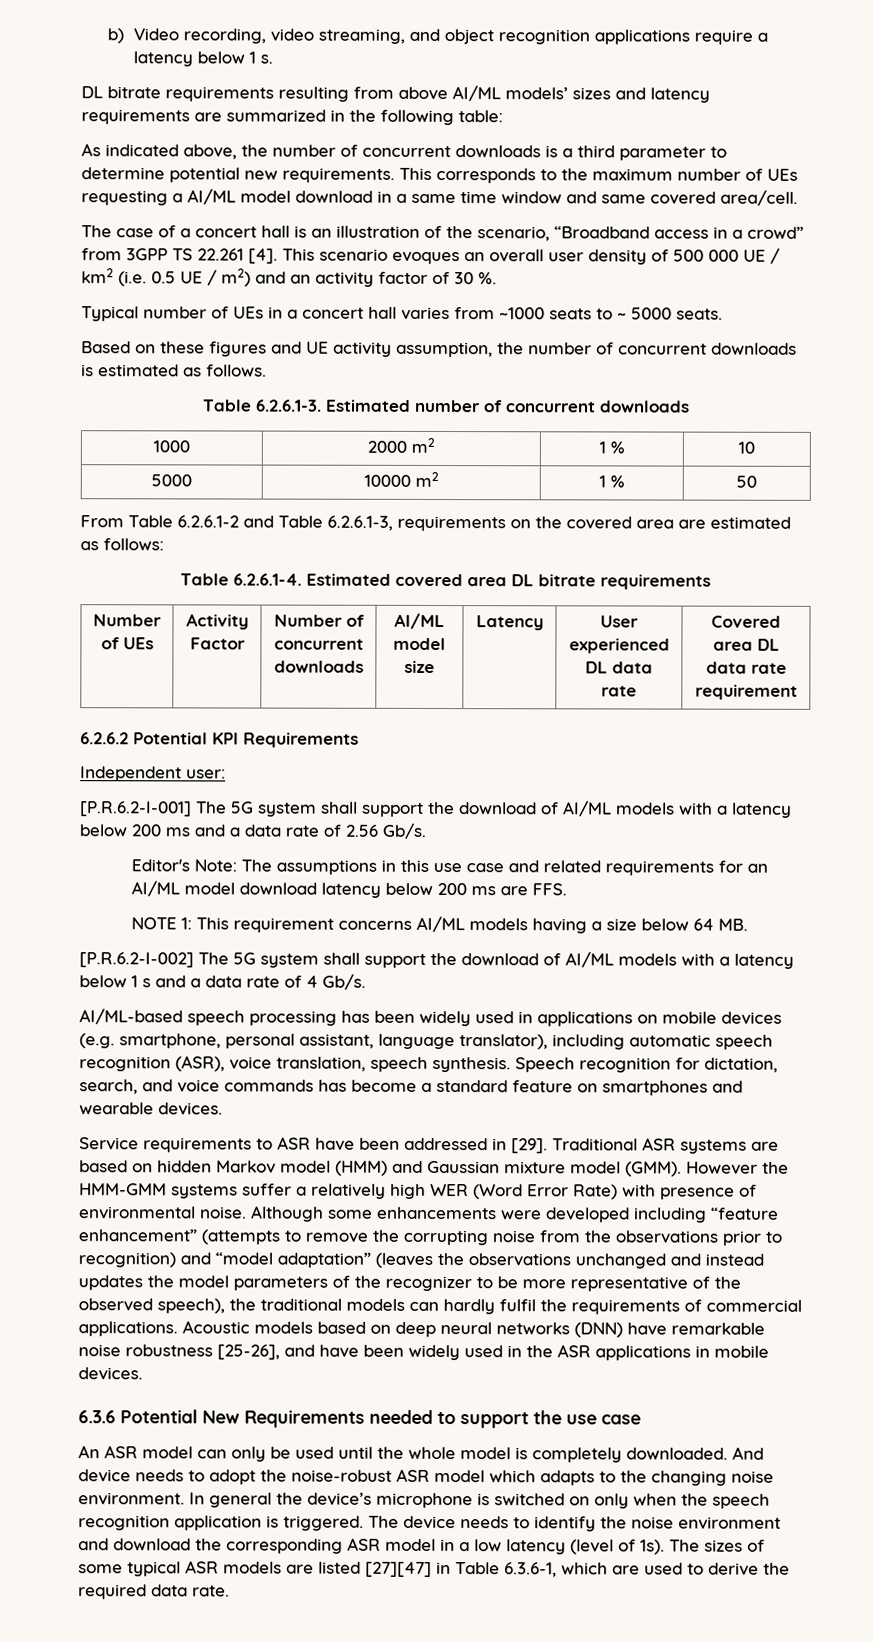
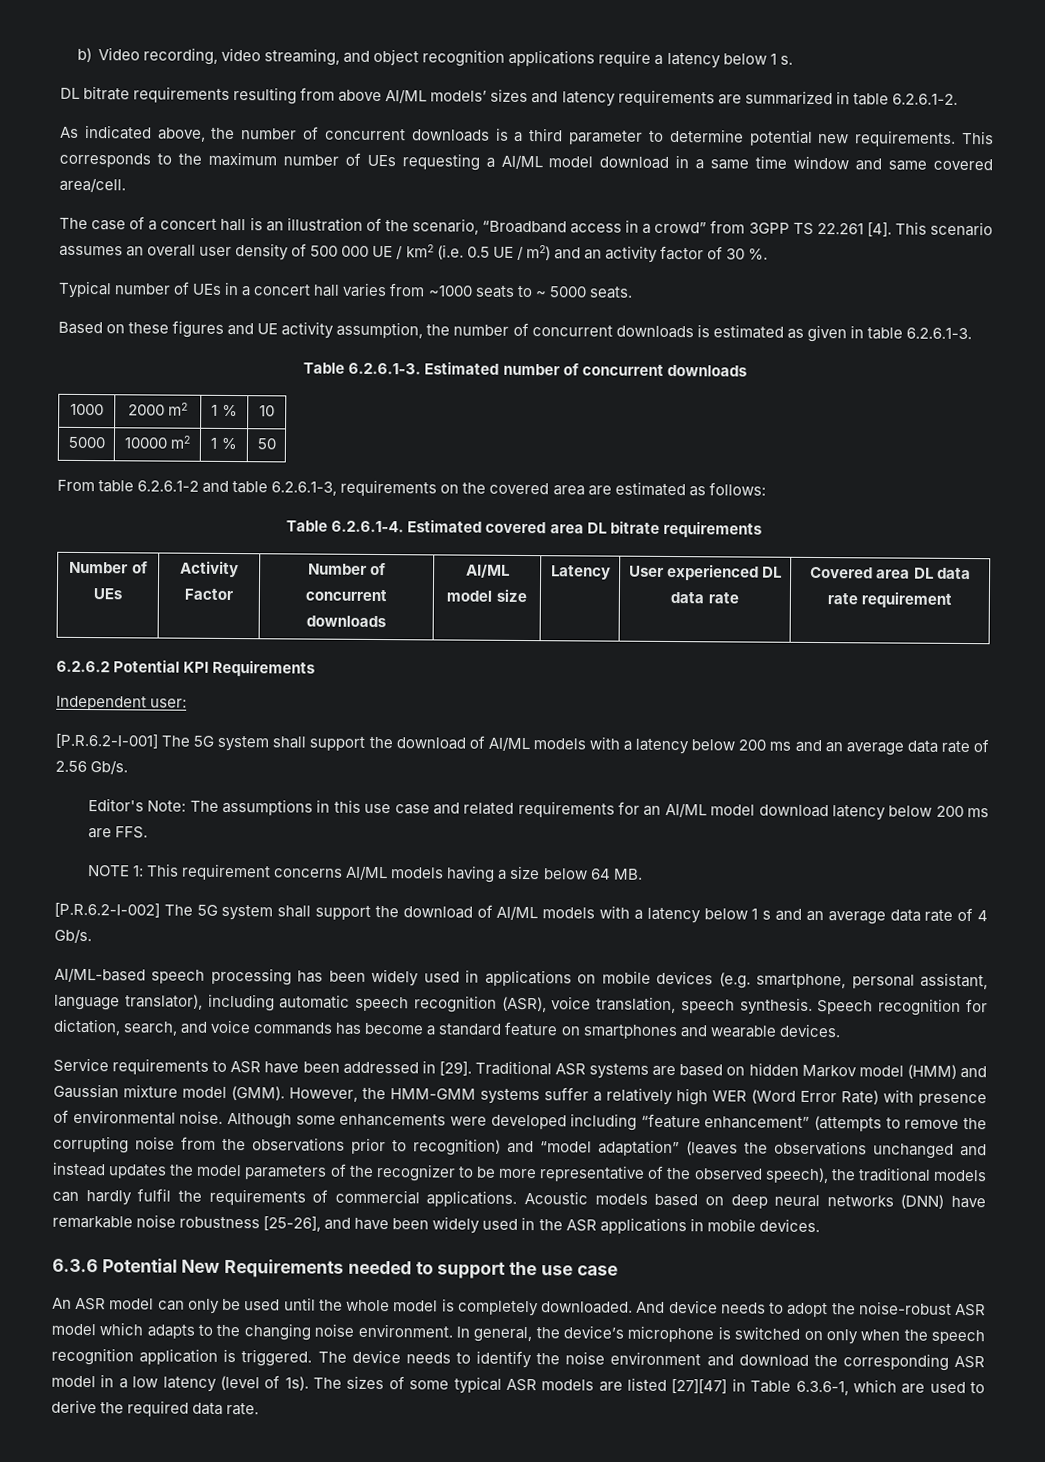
- DL bitrate requirements resulting from above AI/ML models’ sizes and latency requirements are summarized in the following table:
+ DL bitrate requirements resulting from above AI/ML models’ sizes and latency requirements are summarized in table 6.2.6.1-2.
- This scenario evoques an overall user density of 500 000 UE / km2 (i.e. 0.5 UE / m2) and an activity factor of 30 %.
+ This scenario assumes an overall user density of 500 000 UE / km2 (i.e. 0.5 UE / m2) and an activity factor of 30 %.
- Based on these figures and UE activity assumption, the number of concurrent downloads is estimated as follows.
+ Based on these figures and UE activity assumption, the number of concurrent downloads is estimated as given in table 6.2.6.1-3.
- From Table 6.2.6.1-2 and Table 6.2.6.1-3, requirements on the covered area are estimated as follows:
+ From table 6.2.6.1-2 and table 6.2.6.1-3, requirements on the covered area are estimated as follows:
- [P.R.6.2-I-001] The 5G system shall support the download of AI/ML models with a latency below 200 ms and a data rate of 2.56 Gb/s.
+ [P.R.6.2-I-001] The 5G system shall support the download of AI/ML models with a latency below 200 ms and an average data rate of 2.56 Gb/s.
- [P.R.6.2-I-002] The 5G system shall support the download of AI/ML models with a latency below 1 s and a data rate of 4 Gb/s.
+ [P.R.6.2-I-002] The 5G system shall support the download of AI/ML models with a latency below 1 s and an average data rate of 4 Gb/s.
- However the HMM-GMM systems suffer a relatively high WER (Word Error Rate) with presence of environmental noise.
+ However, the HMM-GMM systems suffer a relatively high WER (Word Error Rate) with presence of environmental noise.
- In general the device’s microphone is switched on only when the speech recognition application is triggered.
+ In general, the device’s microphone is switched on only when the speech recognition application is triggered.

